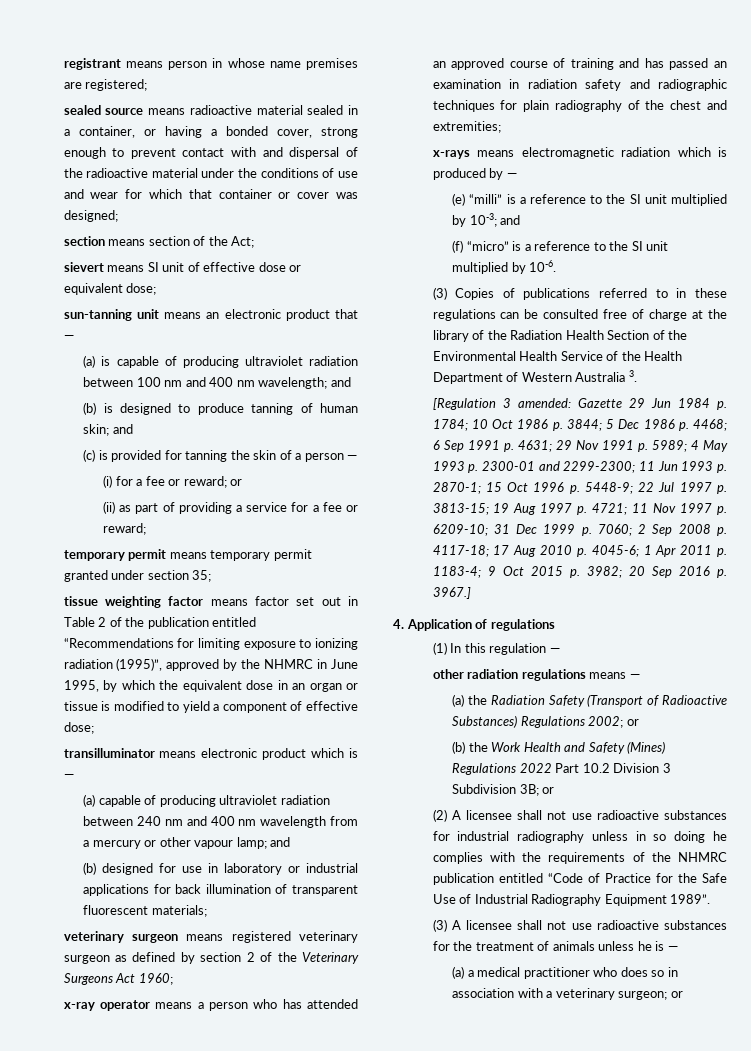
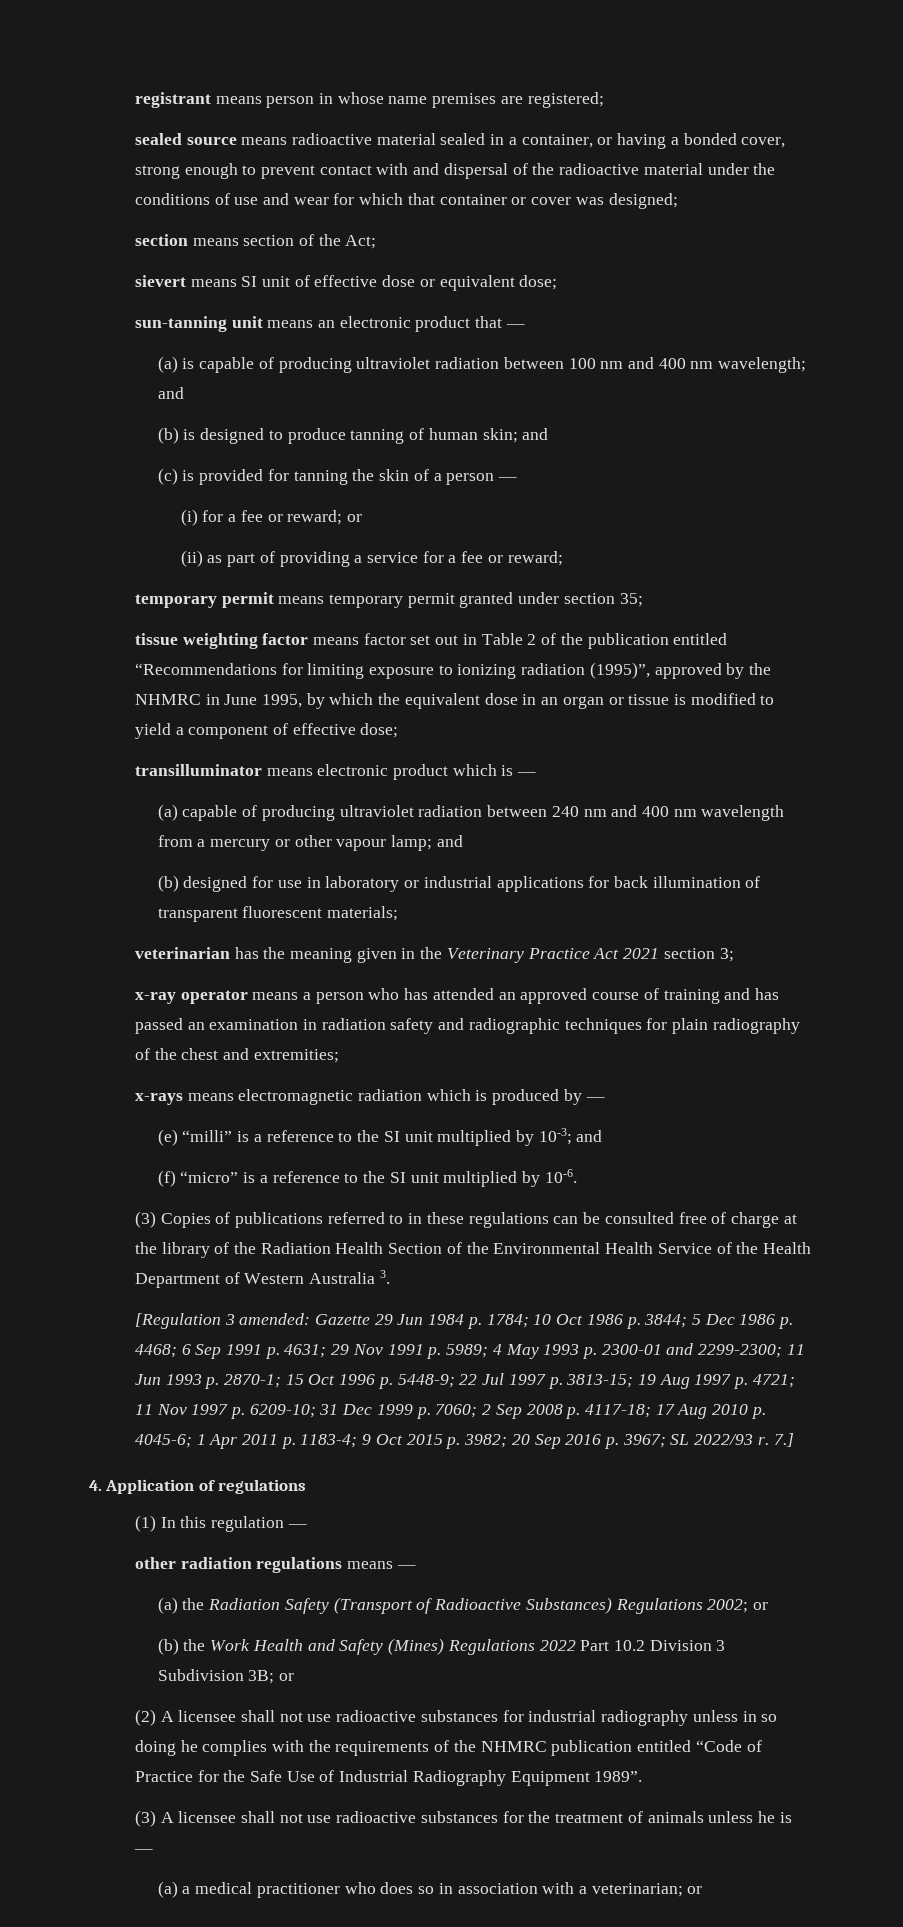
- veterinary surgeon means registered veterinary surgeon as defined by section 2 of the Veterinary Surgeons Act 1960;
+ veterinarian has the meaning given in the Veterinary Practice Act 2021 section 3;
- 20 Sep 2016 p. 3967.]
+ 20 Sep 2016 p. 3967; SL 2022/93 r. 7.]
- (a) a medical practitioner who does so in association with a veterinary surgeon; or
+ (a) a medical practitioner who does so in association with a veterinarian; or

